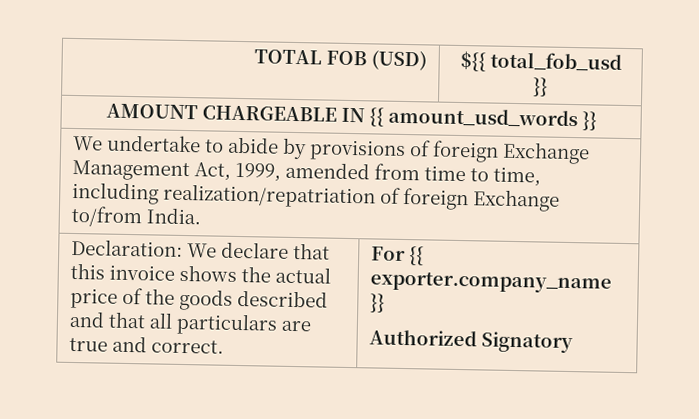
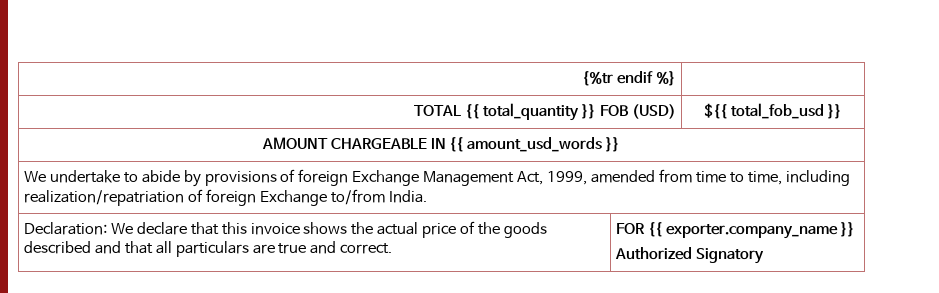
- TOTAL FOB (USD) | ${{ total_fob_usd }}
+ {%tr endif %} |
+ TOTAL {{ total_quantity }} FOB (USD) | ${{ total_fob_usd }}
- Declaration: We declare that this invoice shows the actual price of the goods described and that all particulars are true and correct. | For {{ exporter.company_name }}
+ Declaration: We declare that this invoice shows the actual price of the goods described and that all particulars are true and correct. | FOR {{ exporter.company_name }}

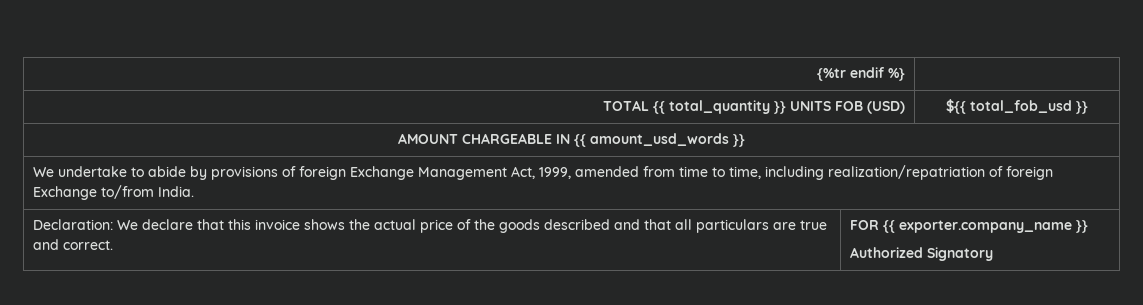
- TOTAL {{ total_quantity }} FOB (USD) | ${{ total_fob_usd }}
+ TOTAL {{ total_quantity }} UNITS FOB (USD) | ${{ total_fob_usd }}

